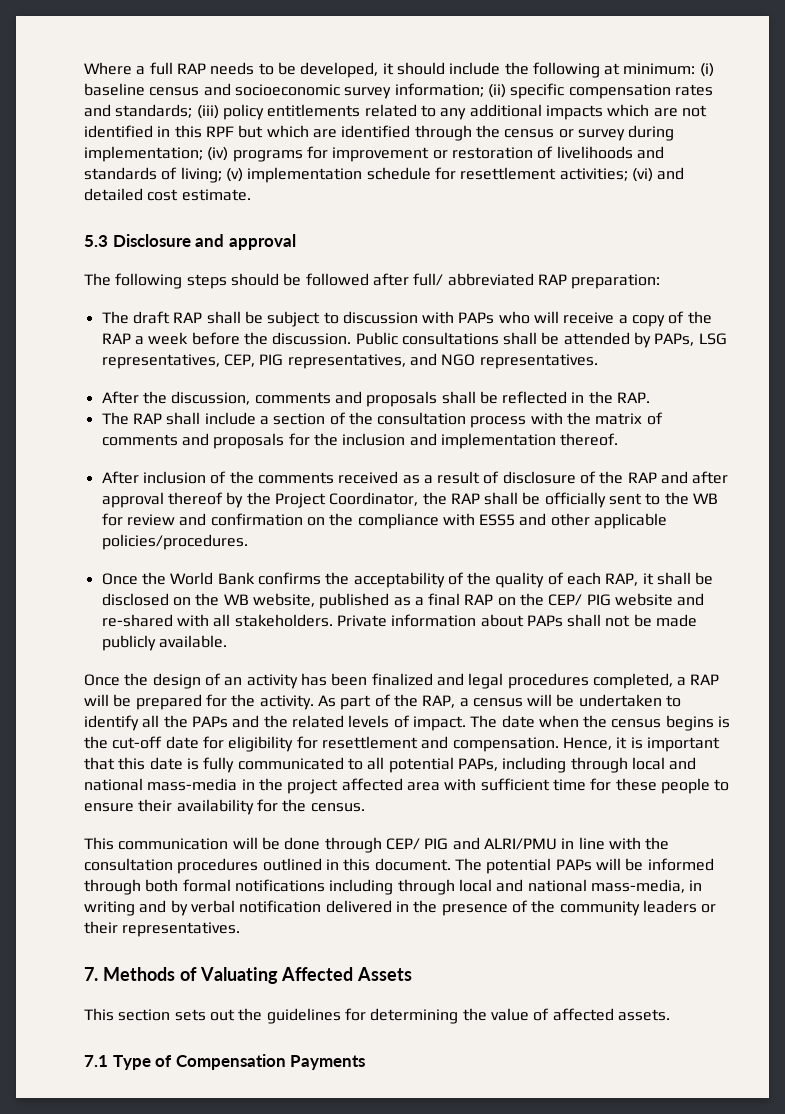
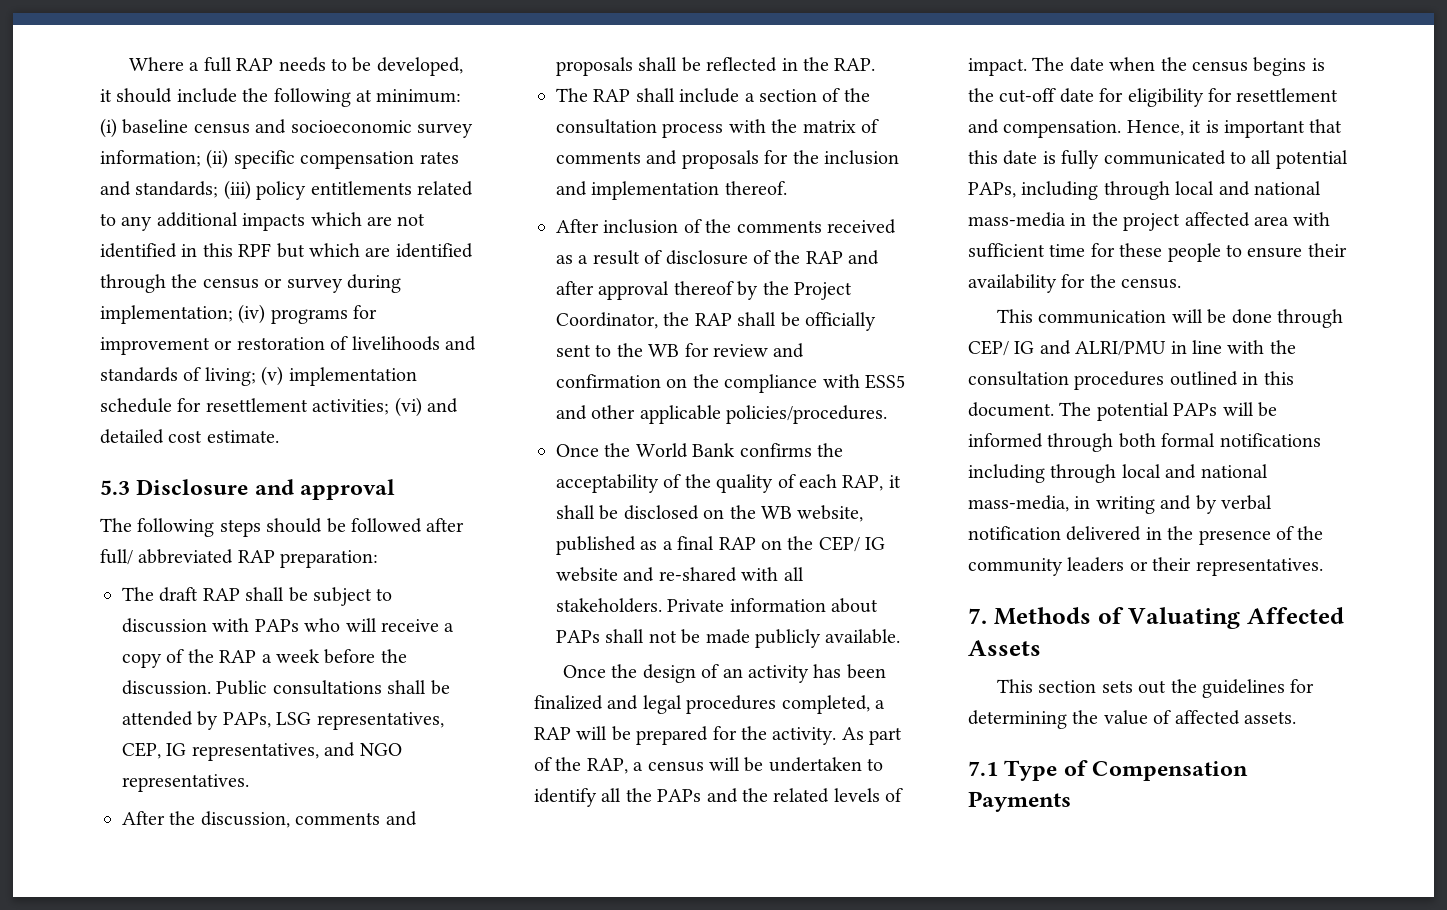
- Public consultations shall be attended by PAPs, LSG representatives, CEP, PIG representatives, and NGO representatives.
+ Public consultations shall be attended by PAPs, LSG representatives, CEP, IG representatives, and NGO representatives.
- Once the World Bank confirms the acceptability of the quality of each RAP, it shall be disclosed on the WB website, published as a final RAP on the CEP/ PIG website and re-shared with all stakeholders.
+ Once the World Bank confirms the acceptability of the quality of each RAP, it shall be disclosed on the WB website, published as a final RAP on the CEP/ IG website and re-shared with all stakeholders.
- This communication will be done through CEP/ PIG and ALRI/PMU in line with the consultation procedures outlined in this document.
+ This communication will be done through CEP/ IG and ALRI/PMU in line with the consultation procedures outlined in this document.

